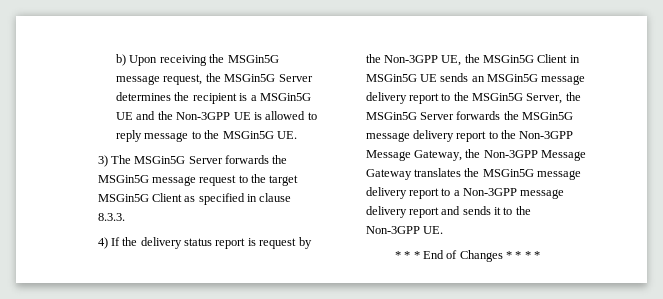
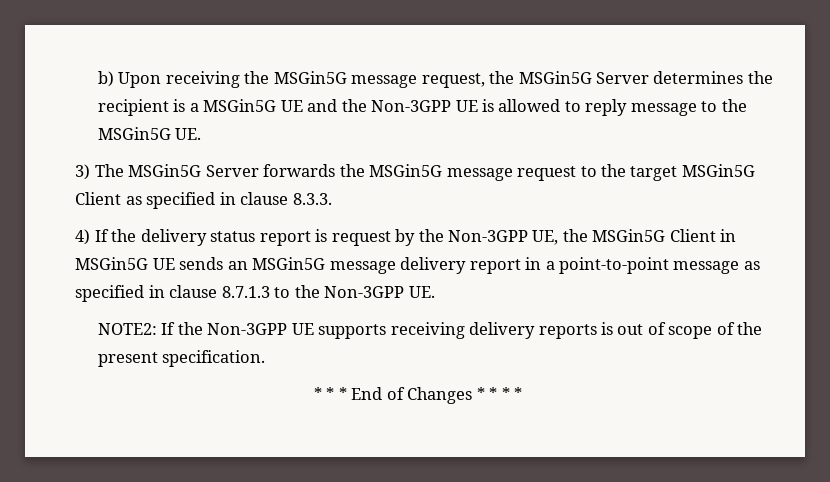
- 4) If the delivery status report is request by the Non-3GPP UE, the MSGin5G Client in MSGin5G UE sends an MSGin5G message delivery report to the MSGin5G Server, the MSGin5G Server forwards the MSGin5G message delivery report to the Non-3GPP Message Gateway, the Non-3GPP Message Gateway translates the MSGin5G message delivery report to a Non-3GPP message delivery report and sends it to the Non-3GPP UE.
+ 4) If the delivery status report is request by the Non-3GPP UE, the MSGin5G Client in MSGin5G UE sends an MSGin5G message delivery report in a point-to-point message as specified in clause 8.7.1.3 to the Non-3GPP UE.
+ NOTE2: If the Non-3GPP UE supports receiving delivery reports is out of scope of the present specification.

